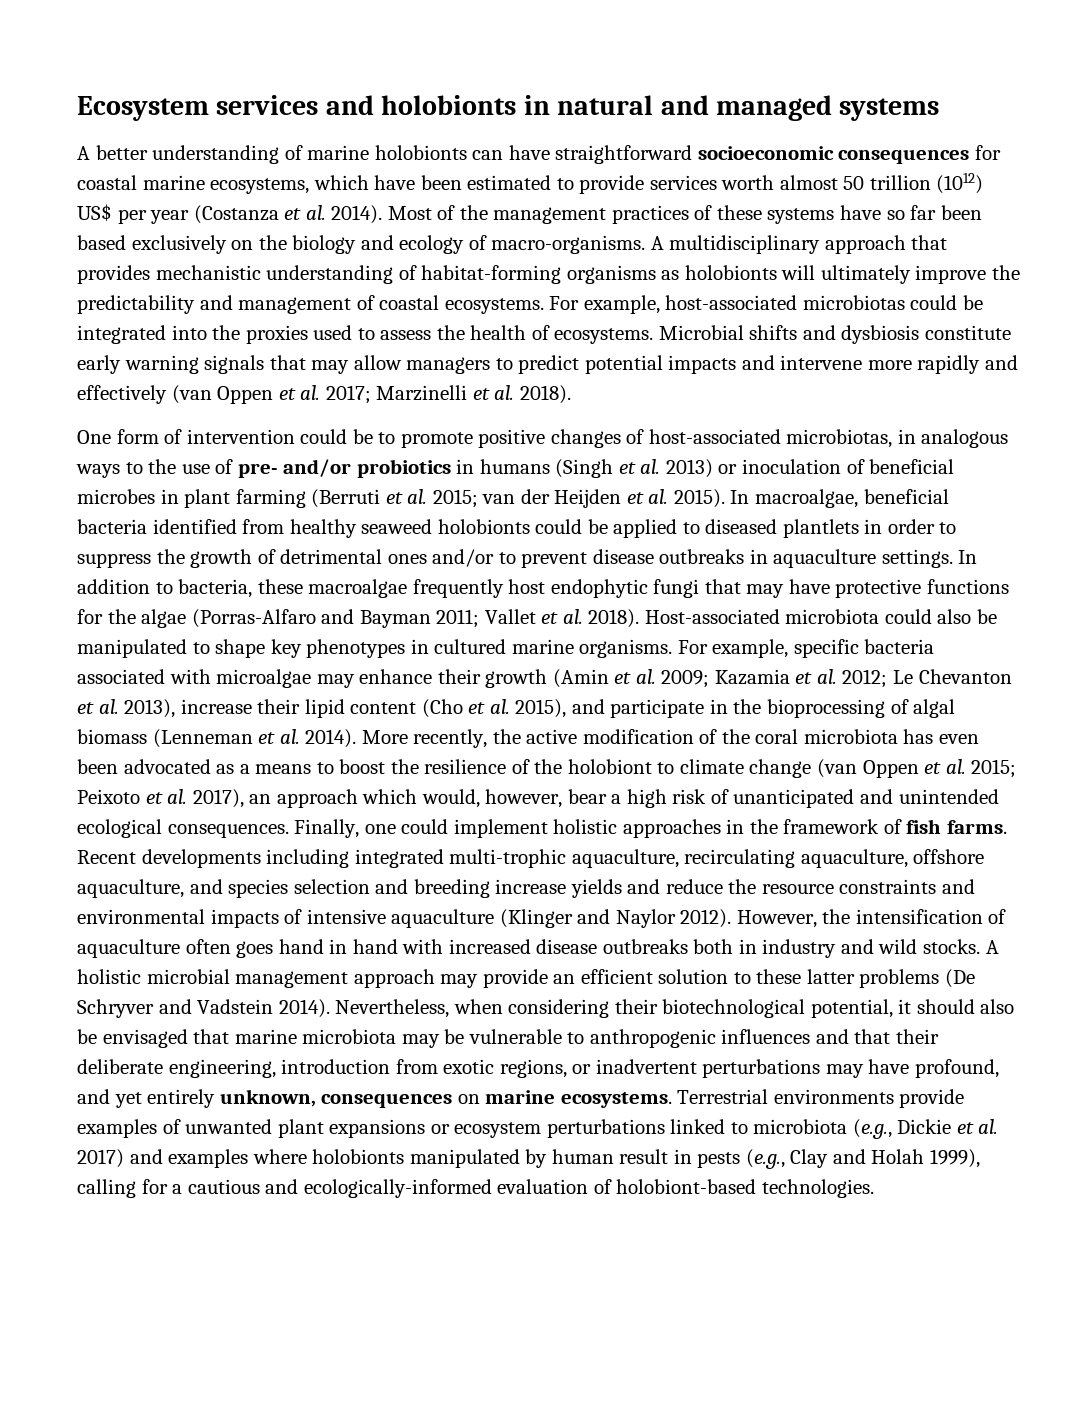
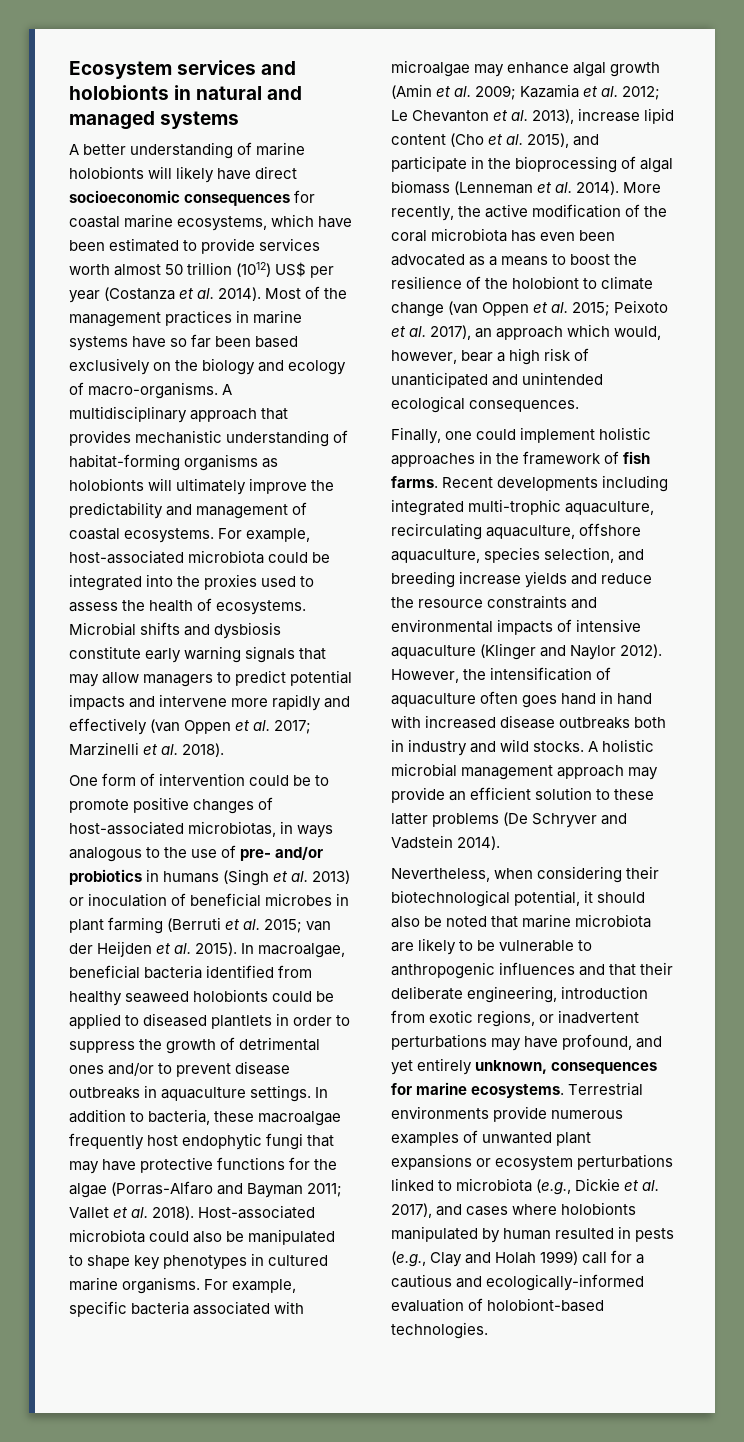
- A better understanding of marine holobionts can have straightforward socioeconomic consequences for coastal marine ecosystems, which have been estimated to provide services worth almost 50 trillion (1012) US$ per year (Costanza et al. 2014).
+ A better understanding of marine holobionts will likely have direct socioeconomic consequences for coastal marine ecosystems, which have been estimated to provide services worth almost 50 trillion (1012) US$ per year (Costanza et al. 2014).
- Most of the management practices of these systems have so far been based exclusively on the biology and ecology of macro-organisms.
+ Most of the management practices in marine systems have so far been based exclusively on the biology and ecology of macro-organisms.
- For example, host-associated microbiotas could be integrated into the proxies used to assess the health of ecosystems.
+ For example, host-associated microbiota could be integrated into the proxies used to assess the health of ecosystems.
- One form of intervention could be to promote positive changes of host-associated microbiotas, in analogous ways to the use of pre- and/or probiotics in humans (Singh et al. 2013) or inoculation of beneficial microbes in plant farming (Berruti et al. 2015; van der Heijden et al. 2015).
+ One form of intervention could be to promote positive changes of host-associated microbiotas, in ways analogous to the use of pre- and/or probiotics in humans (Singh et al. 2013) or inoculation of beneficial microbes in plant farming (Berruti et al. 2015; van der Heijden et al. 2015).
- For example, specific bacteria associated with microalgae may enhance their growth (Amin et al. 2009; Kazamia et al. 2012; Le Chevanton et al. 2013), increase their lipid content (Cho et al. 2015), and participate in the bioprocessing of algal biomass (Lenneman et al. 2014).
+ For example, specific bacteria associated with microalgae may enhance algal growth (Amin et al. 2009; Kazamia et al. 2012; Le Chevanton et al. 2013), increase lipid content (Cho et al. 2015), and participate in the bioprocessing of algal biomass (Lenneman et al. 2014).
- Peixoto et al. 2017), an approach which would, however, bear a high risk of unanticipated and unintended ecological consequences. Finally, one could implement holistic approaches in the framework of fish farms.
+ Peixoto et al. 2017), an approach which would, however, bear a high risk of unanticipated and unintended ecological consequences.
+ Finally, one could implement holistic approaches in the framework of fish farms.
- Recent developments including integrated multi-trophic aquaculture, recirculating aquaculture, offshore aquaculture, and species selection and breeding increase yields and reduce the resource constraints and environmental impacts of intensive aquaculture (Klinger and Naylor 2012).
+ Recent developments including integrated multi-trophic aquaculture, recirculating aquaculture, offshore aquaculture, species selection, and breeding increase yields and reduce the resource constraints and environmental impacts of intensive aquaculture (Klinger and Naylor 2012).
- A holistic microbial management approach may provide an efficient solution to these latter problems (De Schryver and Vadstein 2014). Nevertheless, when considering their biotechnological potential, it should also be envisaged that marine microbiota may be vulnerable to anthropogenic influences and that their deliberate engineering, introduction from exotic regions, or inadvertent perturbations may have profound, and yet entirely unknown, consequences on marine ecosystems.
+ A holistic microbial management approach may provide an efficient solution to these latter problems (De Schryver and Vadstein 2014).
+ Nevertheless, when considering their biotechnological potential, it should also be noted that marine microbiota are likely to be vulnerable to anthropogenic influences and that their deliberate engineering, introduction from exotic regions, or inadvertent perturbations may have profound, and yet entirely unknown, consequences for marine ecosystems.
- Terrestrial environments provide examples of unwanted plant expansions or ecosystem perturbations linked to microbiota (e.g., Dickie et al. 2017) and examples where holobionts manipulated by human result in pests (e.g., Clay and Holah 1999), calling for a cautious and ecologically-informed evaluation of holobiont-based technologies.
+ Terrestrial environments provide numerous examples of unwanted plant expansions or ecosystem perturbations linked to microbiota (e.g., Dickie et al. 2017), and cases where holobionts manipulated by human resulted in pests (e.g., Clay and Holah 1999) call for a cautious and ecologically-informed evaluation of holobiont-based technologies.

